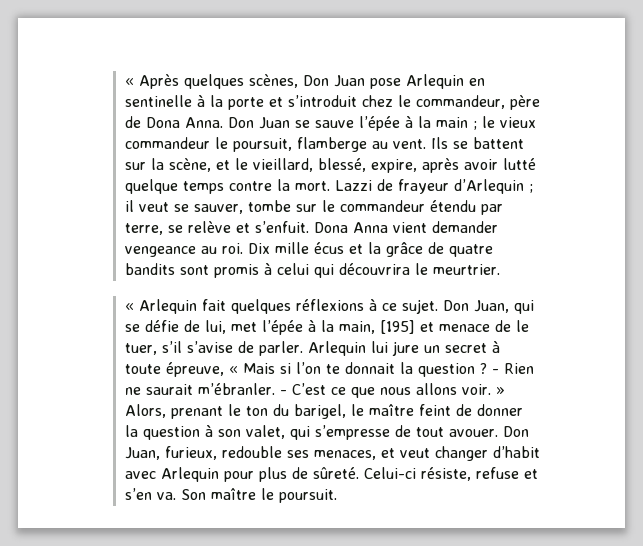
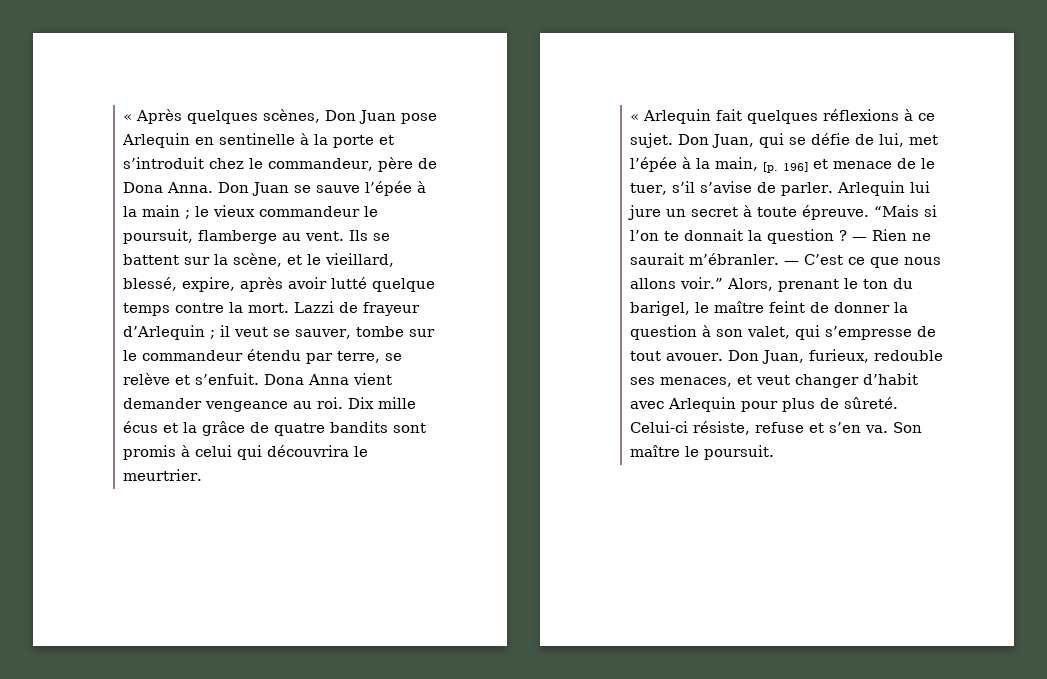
- Don Juan, qui se défie de lui, met l’épée à la main, [195] et menace de le tuer, s’il s’avise de parler.
+ Don Juan, qui se défie de lui, met l’épée à la main, [p. 196] et menace de le tuer, s’il s’avise de parler.
- Arlequin lui jure un secret à toute épreuve, « Mais si l’on te donnait la question ?
+ Arlequin lui jure un secret à toute épreuve. “Mais si l’on te donnait la question ?
- - Rien ne saurait m’ébranler.
+ — Rien ne saurait m’ébranler.
- - C’est ce que nous allons voir. » Alors, prenant le ton du barigel, le maître feint de donner la question à son valet, qui s’empresse de tout avouer.
+ — C’est ce que nous allons voir.” Alors, prenant le ton du barigel, le maître feint de donner la question à son valet, qui s’empresse de tout avouer.

